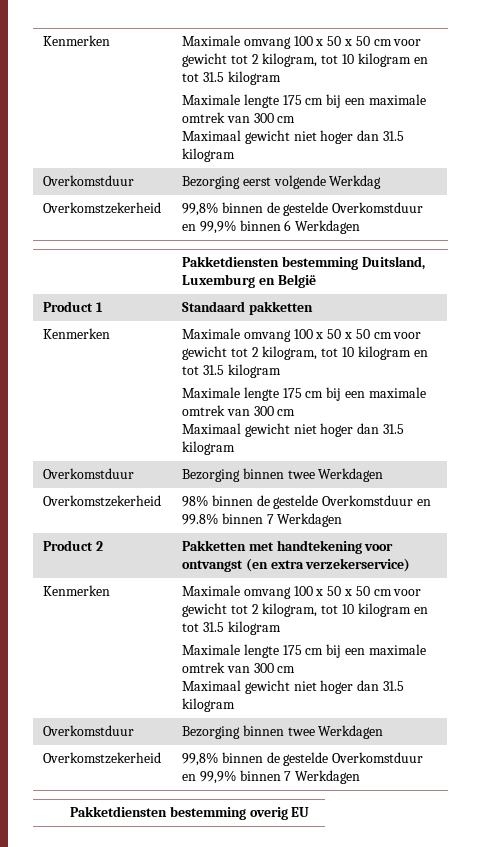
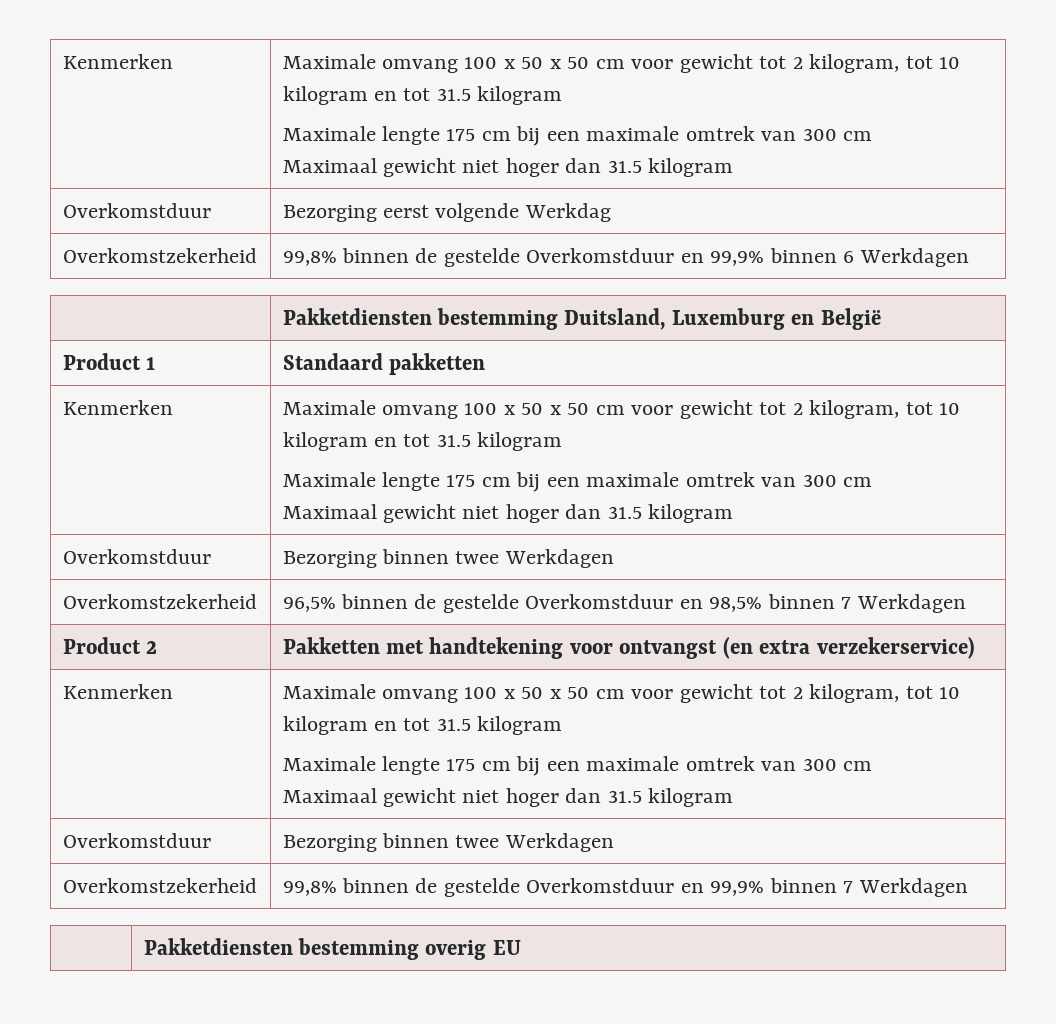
- Overkomstzekerheid | 98% binnen de gestelde Overkomstduur en 99.8% binnen 7 Werkdagen
+ Overkomstzekerheid | 96,5% binnen de gestelde Overkomstduur en 98,5% binnen 7 Werkdagen

